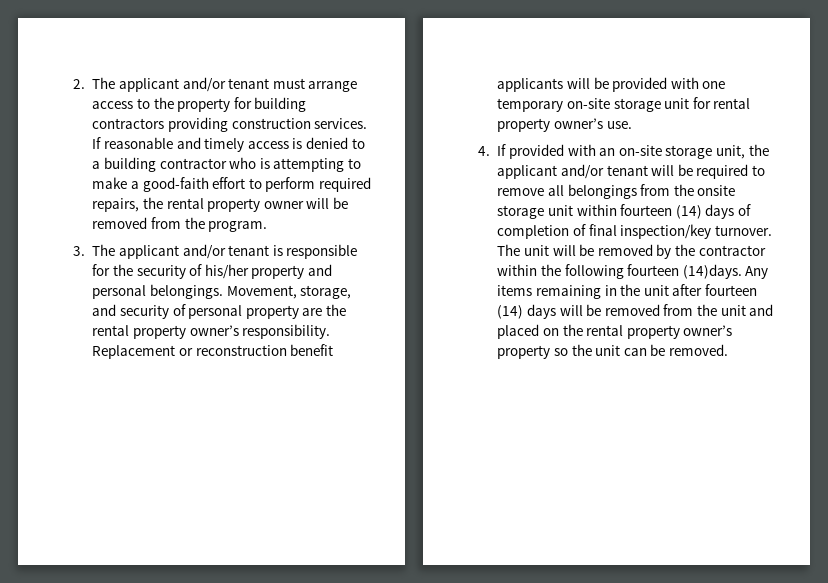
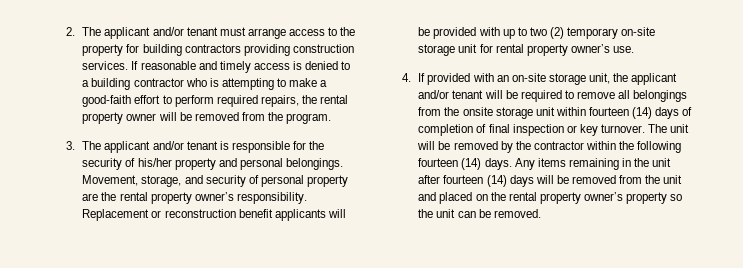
- Replacement or reconstruction benefit applicants will be provided with one temporary on-site storage unit for rental property owner’s use.
+ Replacement or reconstruction benefit applicants will be provided with up to two (2) temporary on-site storage unit for rental property owner’s use.
- 4. If provided with an on-site storage unit, the applicant and/or tenant will be required to remove all belongings from the onsite storage unit within fourteen (14) days of completion of final inspection/key turnover.
+ 4. If provided with an on-site storage unit, the applicant and/or tenant will be required to remove all belongings from the onsite storage unit within fourteen (14) days of completion of final inspection or key turnover.
- The unit will be removed by the contractor within the following fourteen (14)days.
+ The unit will be removed by the contractor within the following fourteen (14) days.

